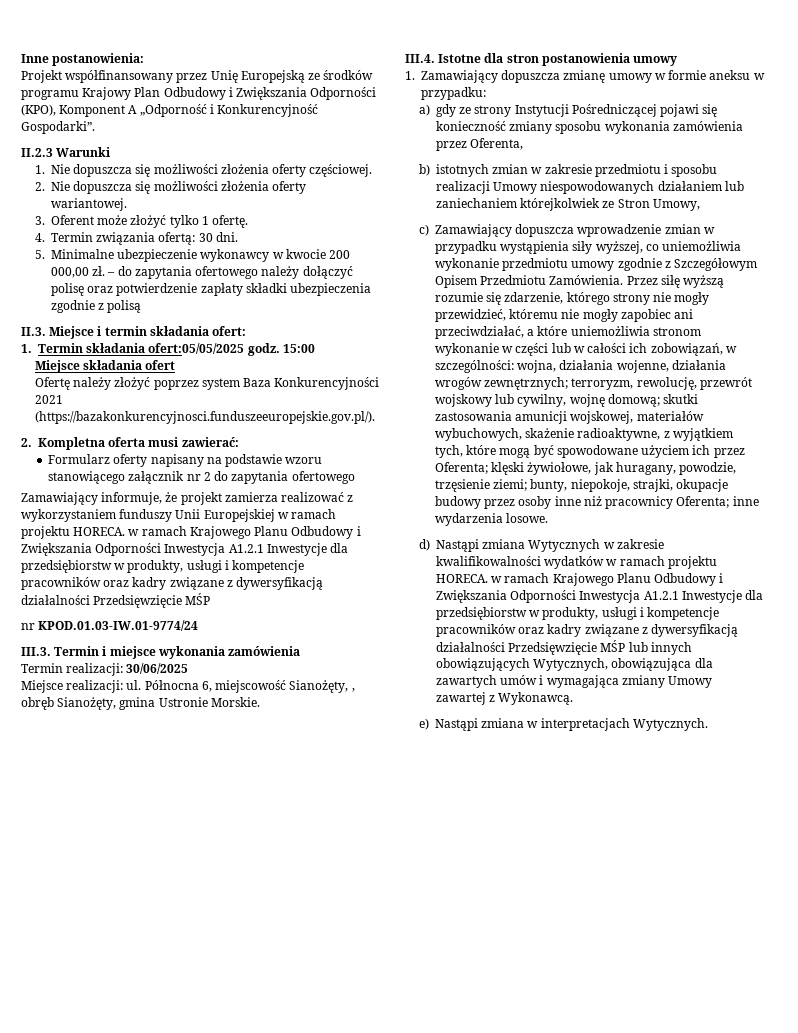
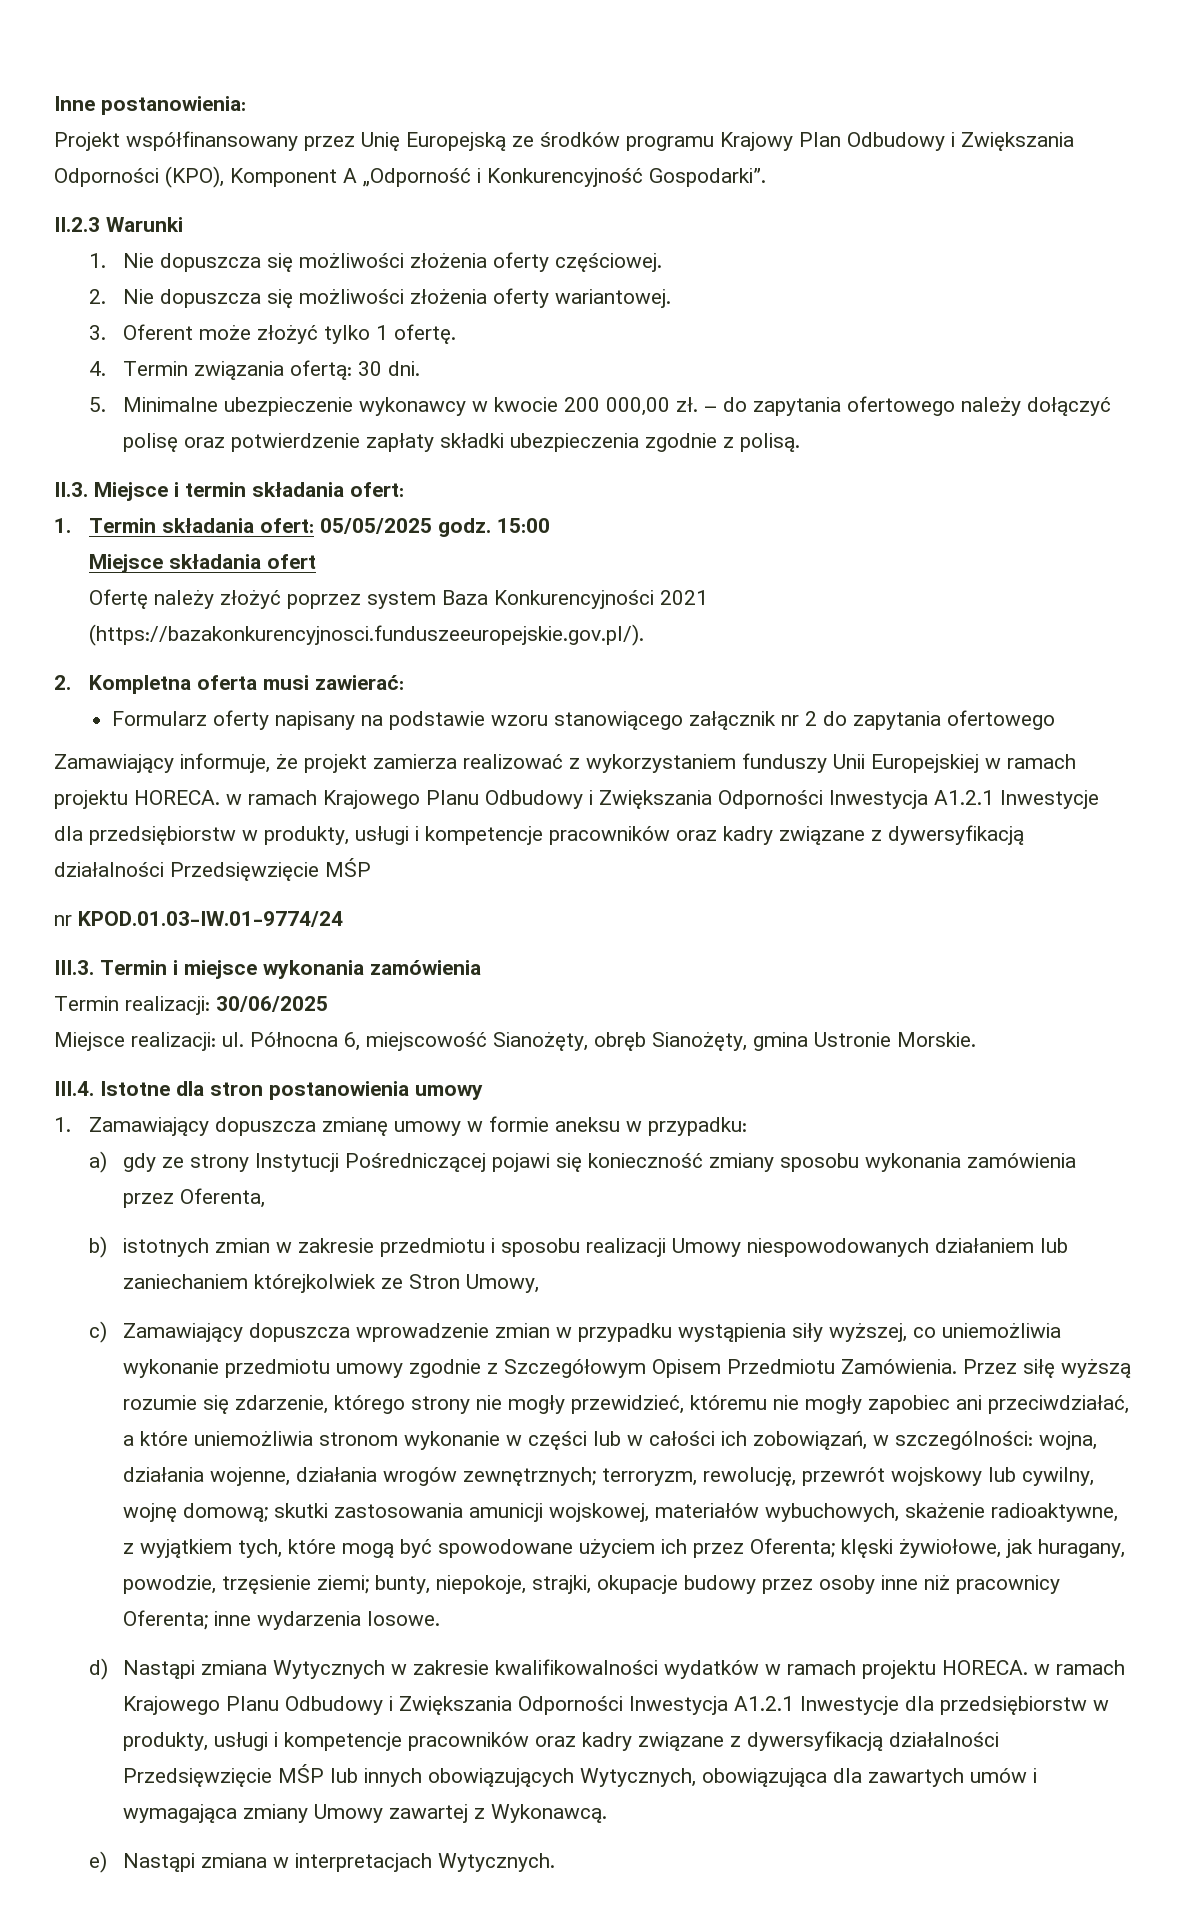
- – do zapytania ofertowego należy dołączyć polisę oraz potwierdzenie zapłaty składki ubezpieczenia zgodnie z polisą
+ – do zapytania ofertowego należy dołączyć polisę oraz potwierdzenie zapłaty składki ubezpieczenia zgodnie z polisą.
- 1. Termin składania ofert:05/05/2025 godz.
+ 1. Termin składania ofert: 05/05/2025 godz.
- Północna 6, miejscowość Sianożęty, , obręb Sianożęty, gmina Ustronie Morskie.
+ Północna 6, miejscowość Sianożęty, obręb Sianożęty, gmina Ustronie Morskie.

